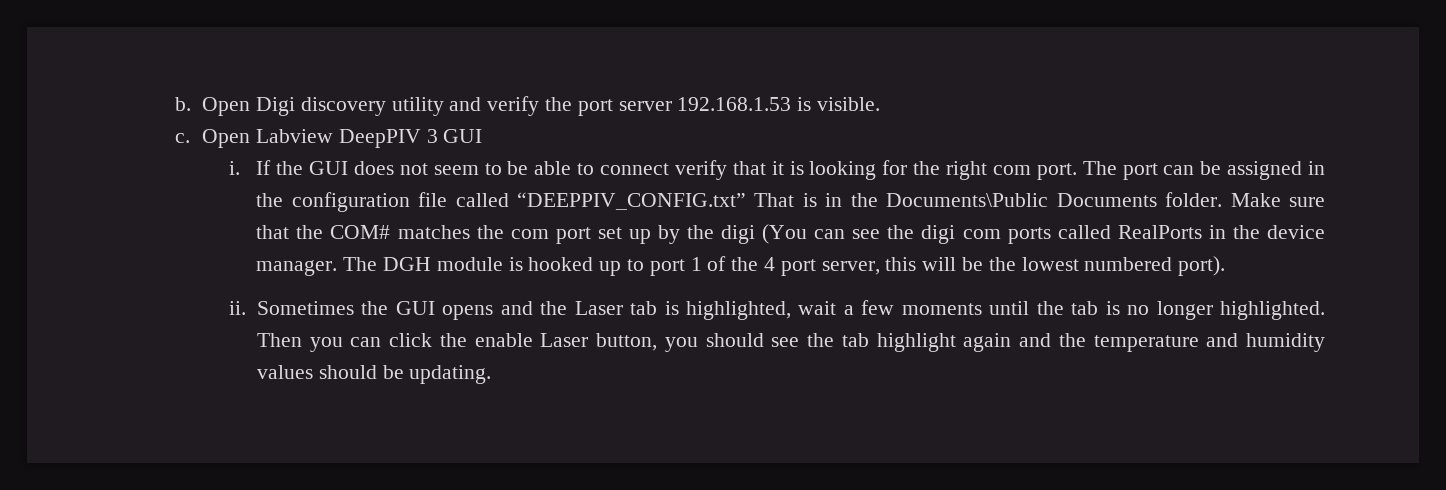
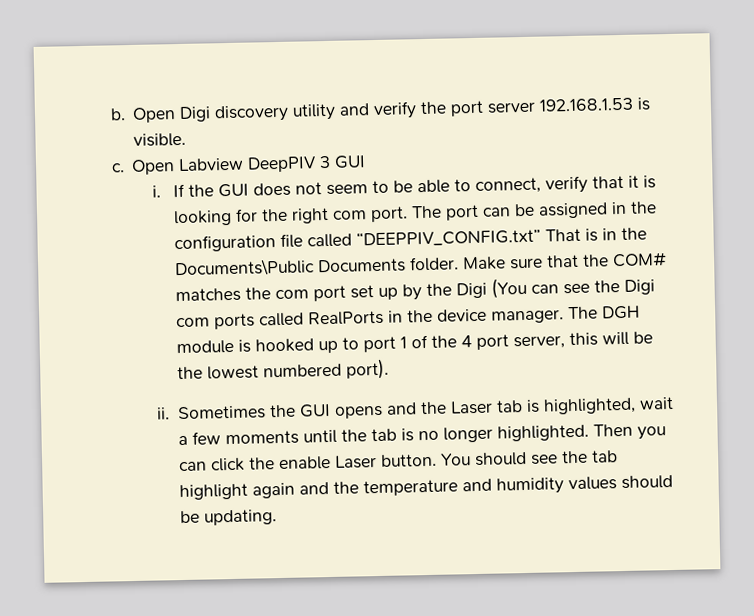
- If the GUI does not seem to be able to connect verify that it is looking for the right com port.
+ If the GUI does not seem to be able to connect, verify that it is looking for the right com port.
- Make sure that the COM# matches the com port set up by the digi (You can see the digi com ports called RealPorts in the device manager.
+ Make sure that the COM# matches the com port set up by the Digi (You can see the Digi com ports called RealPorts in the device manager.
- Then you can click the enable Laser button, you should see the tab highlight again and the temperature and humidity values should be updating.
+ Then you can click the enable Laser button. You should see the tab highlight again and the temperature and humidity values should be updating.

